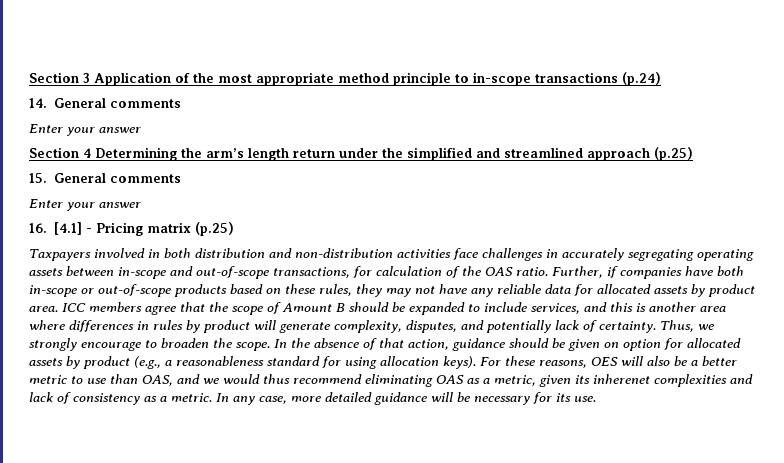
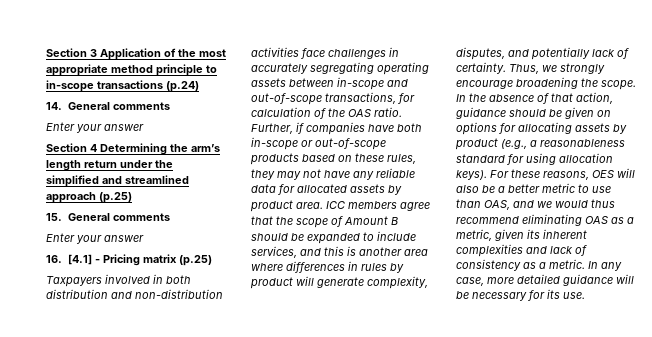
- Thus, we strongly encourage to broaden the scope.
+ Thus, we strongly encourage broadening the scope.
- In the absence of that action, guidance should be given on option for allocated assets by product (e.g., a reasonableness standard for using allocation keys).
+ In the absence of that action, guidance should be given on options for allocating assets by product (e.g., a reasonableness standard for using allocation keys).
- For these reasons, OES will also be a better metric to use than OAS, and we would thus recommend eliminating OAS as a metric, given its inherenet complexities and lack of consistency as a metric.
+ For these reasons, OES will also be a better metric to use than OAS, and we would thus recommend eliminating OAS as a metric, given its inherent complexities and lack of consistency as a metric.

